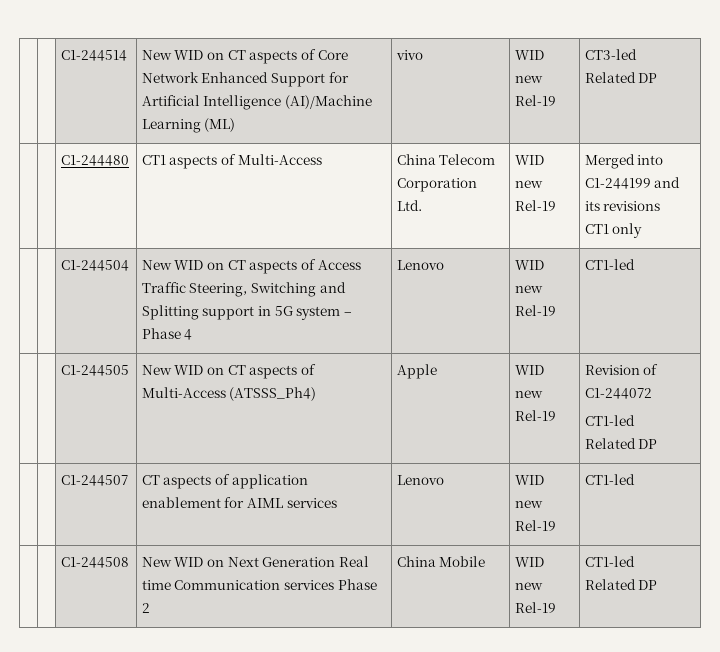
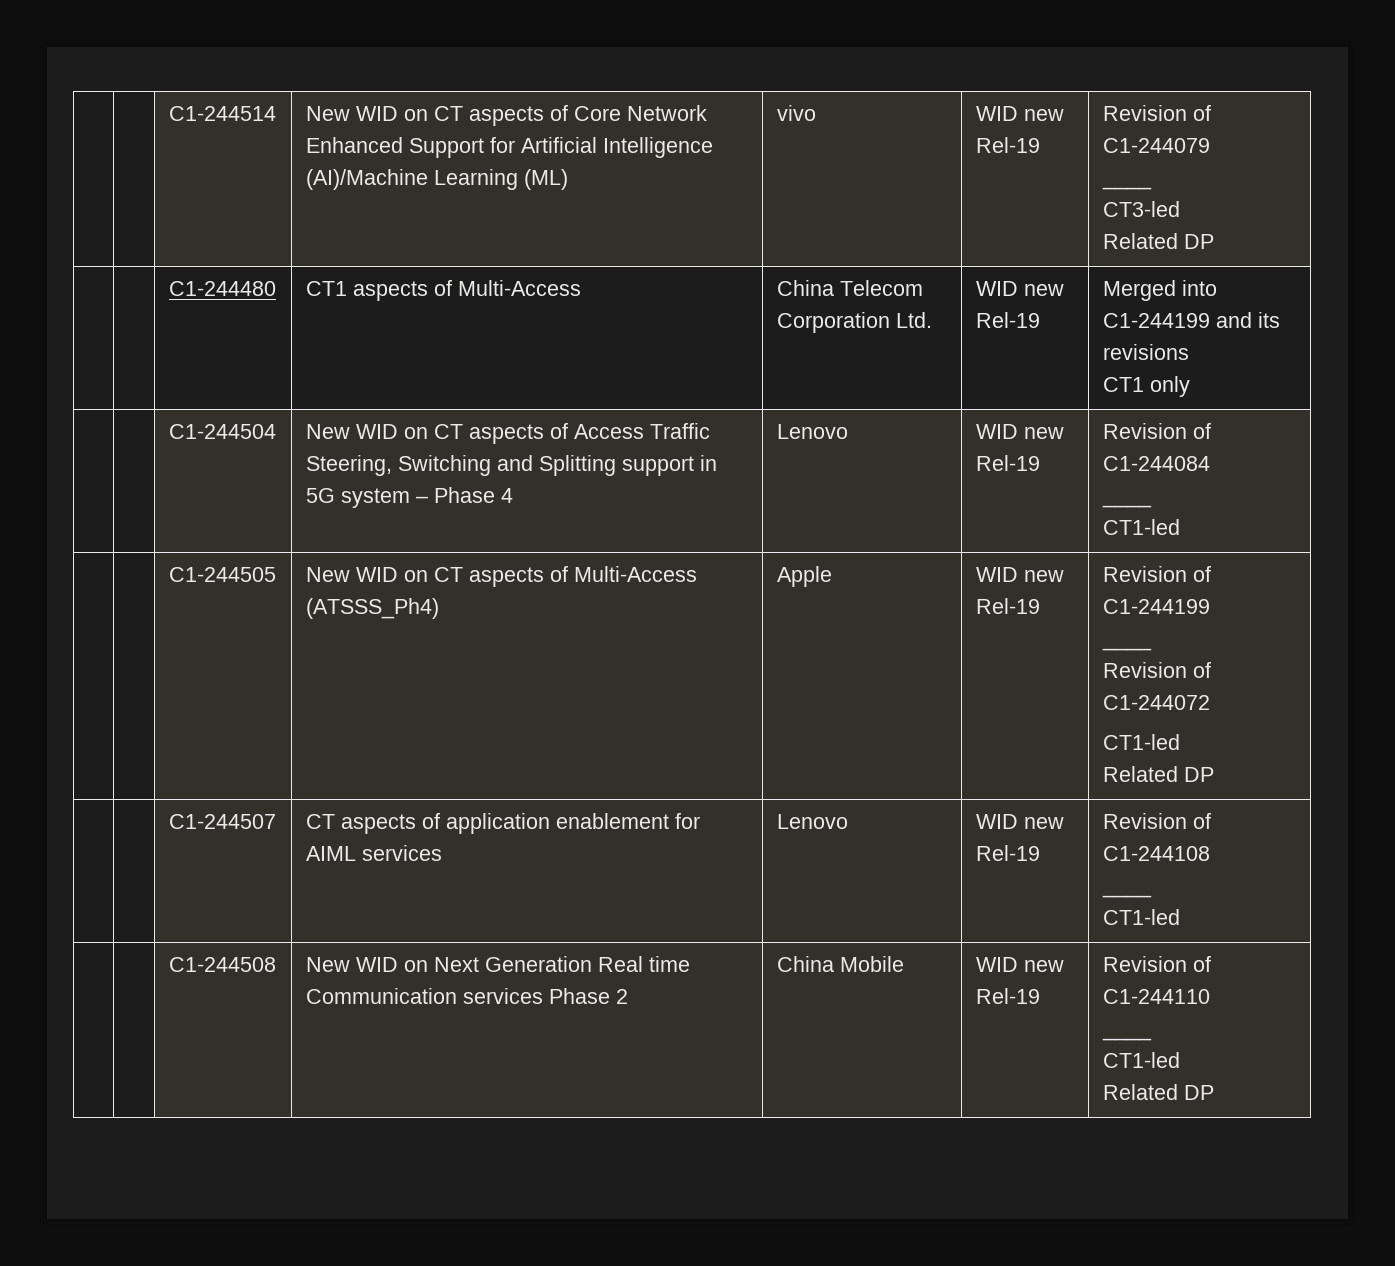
- | | C1-244514 | New WID on CT aspects of Core Network Enhanced Support for Artificial Intelligence (AI)/Machine Learning (ML) | vivo | WID new Rel-19 | CT3-led
+ | | C1-244514 | New WID on CT aspects of Core Network Enhanced Support for Artificial Intelligence (AI)/Machine Learning (ML) | vivo | WID new Rel-19 | Revision of C1-244079
+ ____
+ CT3-led
- | | C1-244504 | New WID on CT aspects of Access Traffic Steering, Switching and Splitting support in 5G system – Phase 4 | Lenovo | WID new Rel-19 | CT1-led
+ | | C1-244504 | New WID on CT aspects of Access Traffic Steering, Switching and Splitting support in 5G system – Phase 4 | Lenovo | WID new Rel-19 | Revision of C1-244084
+ ____
+ CT1-led
- | | C1-244505 | New WID on CT aspects of Multi-Access (ATSSS_Ph4) | Apple | WID new Rel-19 | Revision of C1-244072
+ | | C1-244505 | New WID on CT aspects of Multi-Access (ATSSS_Ph4) | Apple | WID new Rel-19 | Revision of C1-244199
+ ____
+ Revision of C1-244072
- | | C1-244507 | CT aspects of application enablement for AIML services | Lenovo | WID new Rel-19 | CT1-led
+ | | C1-244507 | CT aspects of application enablement for AIML services | Lenovo | WID new Rel-19 | Revision of C1-244108
+ ____
+ CT1-led
- | | C1-244508 | New WID on Next Generation Real time Communication services Phase 2 | China Mobile | WID new Rel-19 | CT1-led
+ | | C1-244508 | New WID on Next Generation Real time Communication services Phase 2 | China Mobile | WID new Rel-19 | Revision of C1-244110
+ ____
+ CT1-led

